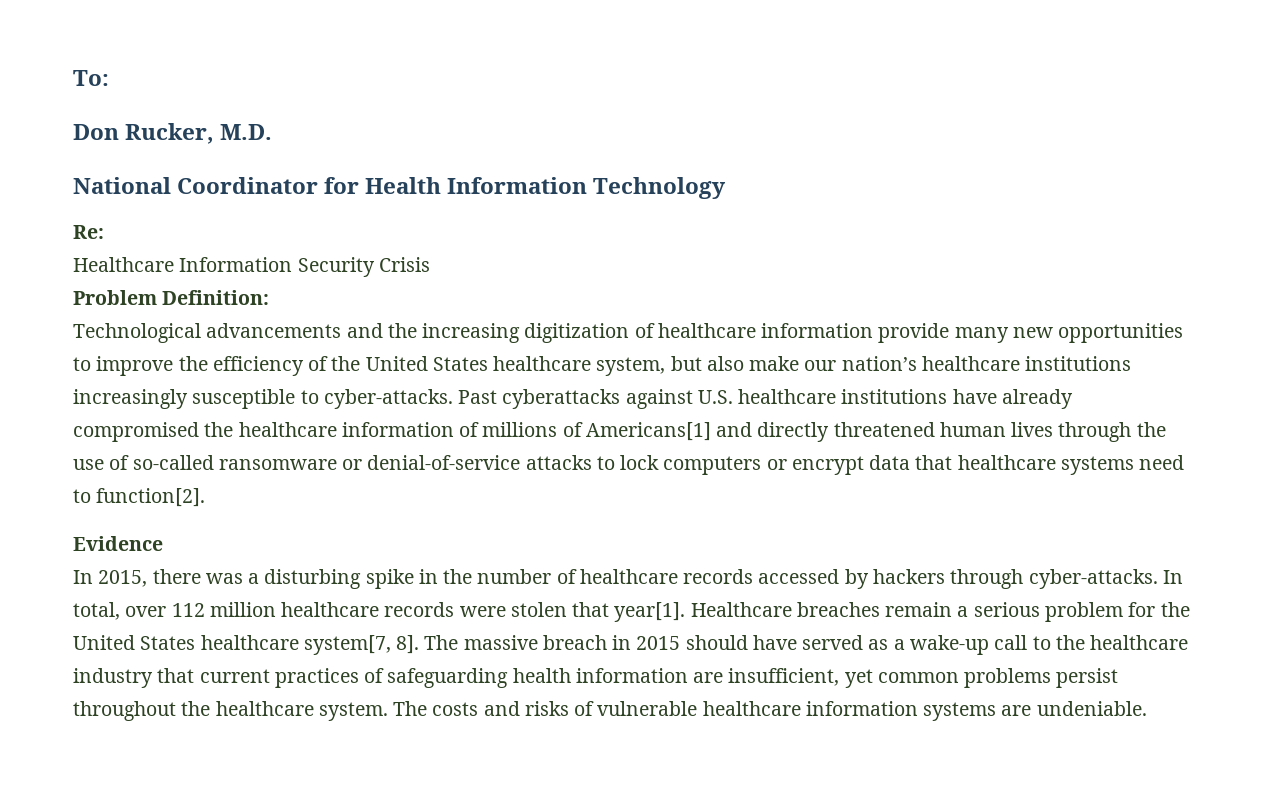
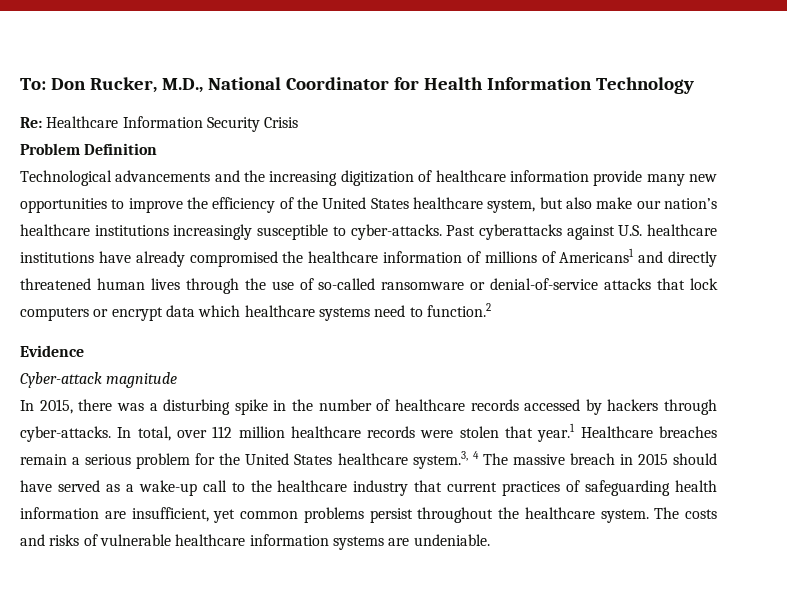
- To:
- Don Rucker, M.D.
- National Coordinator for Health Information Technology
+ To: Don Rucker, M.D., National Coordinator for Health Information Technology
- Re:
- Healthcare Information Security Crisis
+ Re: Healthcare Information Security Crisis
- Problem Definition:
+ Problem Definition
- Past cyberattacks against U.S. healthcare institutions have already compromised the healthcare information of millions of Americans[1] and directly threatened human lives through the use of so-called ransomware or denial-of-service attacks to lock computers or encrypt data that healthcare systems need to function[2].
+ Past cyberattacks against U.S. healthcare institutions have already compromised the healthcare information of millions of Americans1 and directly threatened human lives through the use of so-called ransomware or denial-of-service attacks that lock computers or encrypt data which healthcare systems need to function.2
+ Cyber-attack magnitude
- In total, over 112 million healthcare records were stolen that year[1]. Healthcare breaches remain a serious problem for the United States healthcare system[7, 8]. The massive breach in 2015 should have served as a wake-up call to the healthcare industry that current practices of safeguarding health information are insufficient, yet common problems persist throughout the healthcare system.
+ In total, over 112 million healthcare records were stolen that year.1 Healthcare breaches remain a serious problem for the United States healthcare system.3, 4 The massive breach in 2015 should have served as a wake-up call to the healthcare industry that current practices of safeguarding health information are insufficient, yet common problems persist throughout the healthcare system.

